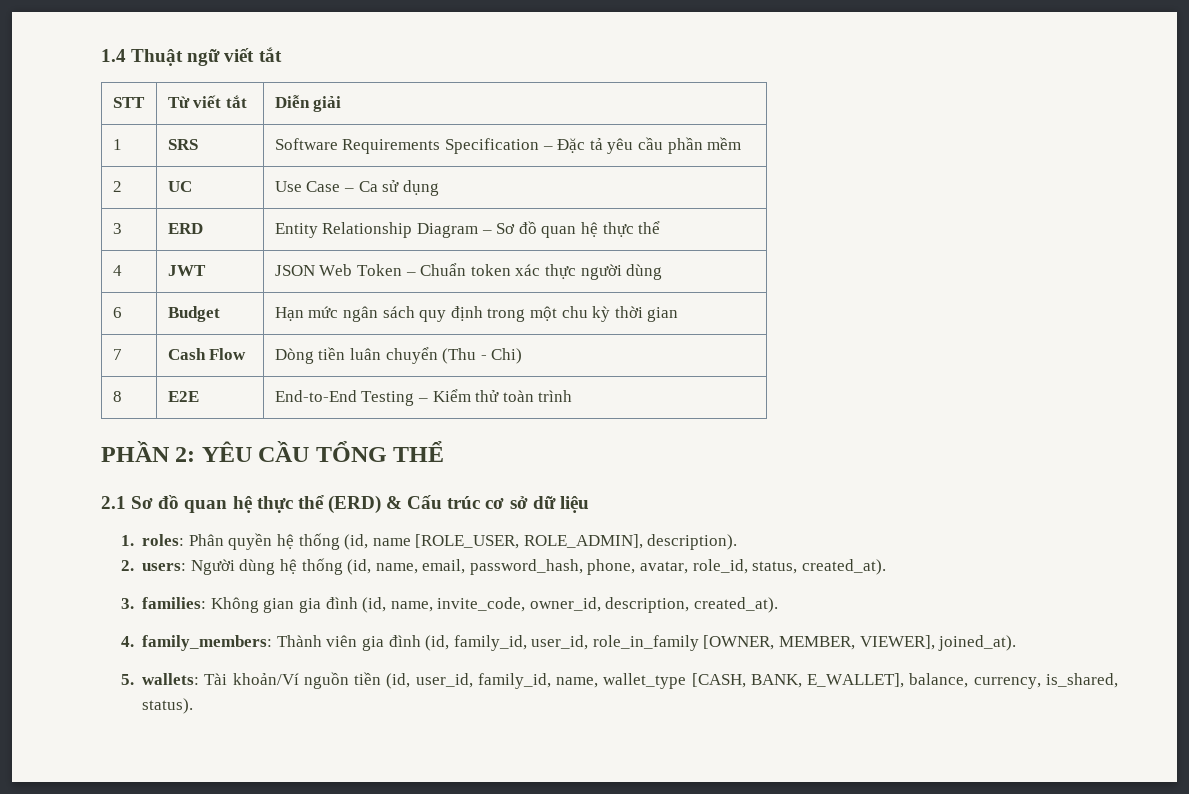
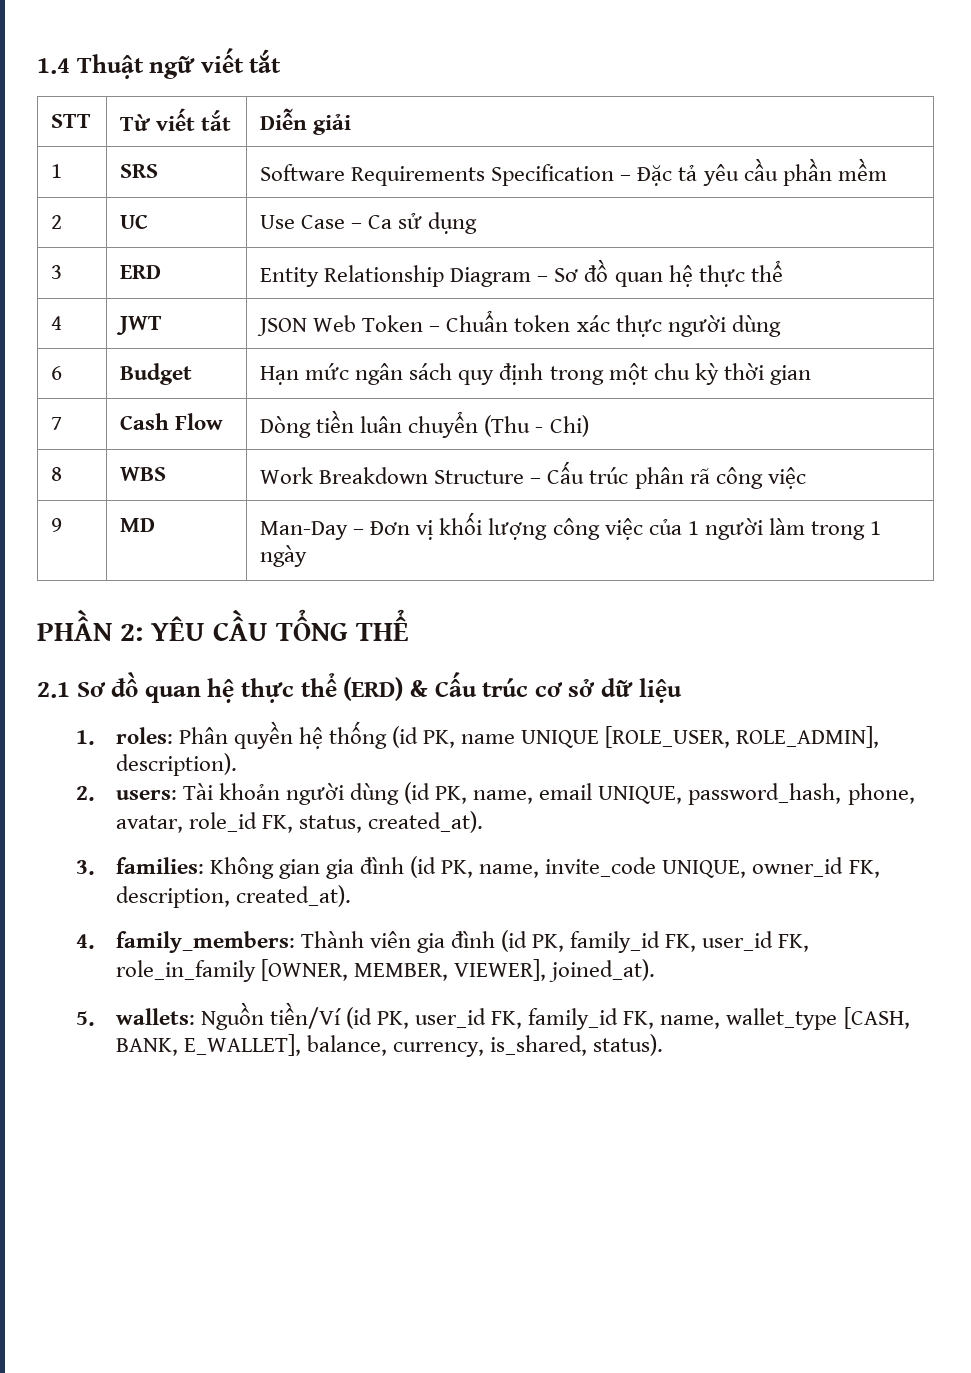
- 8 | E2E | End-to-End Testing – Kiểm thử toàn trình
+ 8 | WBS | Work Breakdown Structure – Cấu trúc phân rã công việc
+ 9 | MD | Man-Day – Đơn vị khối lượng công việc của 1 người làm trong 1 ngày
- 1. roles: Phân quyền hệ thống (id, name [ROLE_USER, ROLE_ADMIN], description).
+ 1. roles: Phân quyền hệ thống (id PK, name UNIQUE [ROLE_USER, ROLE_ADMIN], description).
- 2. users: Người dùng hệ thống (id, name, email, password_hash, phone, avatar, role_id, status, created_at).
+ 2. users: Tài khoản người dùng (id PK, name, email UNIQUE, password_hash, phone, avatar, role_id FK, status, created_at).
- 3. families: Không gian gia đình (id, name, invite_code, owner_id, description, created_at).
+ 3. families: Không gian gia đình (id PK, name, invite_code UNIQUE, owner_id FK, description, created_at).
- 4. family_members: Thành viên gia đình (id, family_id, user_id, role_in_family [OWNER, MEMBER, VIEWER], joined_at).
+ 4. family_members: Thành viên gia đình (id PK, family_id FK, user_id FK, role_in_family [OWNER, MEMBER, VIEWER], joined_at).
- 5. wallets: Tài khoản/Ví nguồn tiền (id, user_id, family_id, name, wallet_type [CASH, BANK, E_WALLET], balance, currency, is_shared, status).
+ 5. wallets: Nguồn tiền/Ví (id PK, user_id FK, family_id FK, name, wallet_type [CASH, BANK, E_WALLET], balance, currency, is_shared, status).

